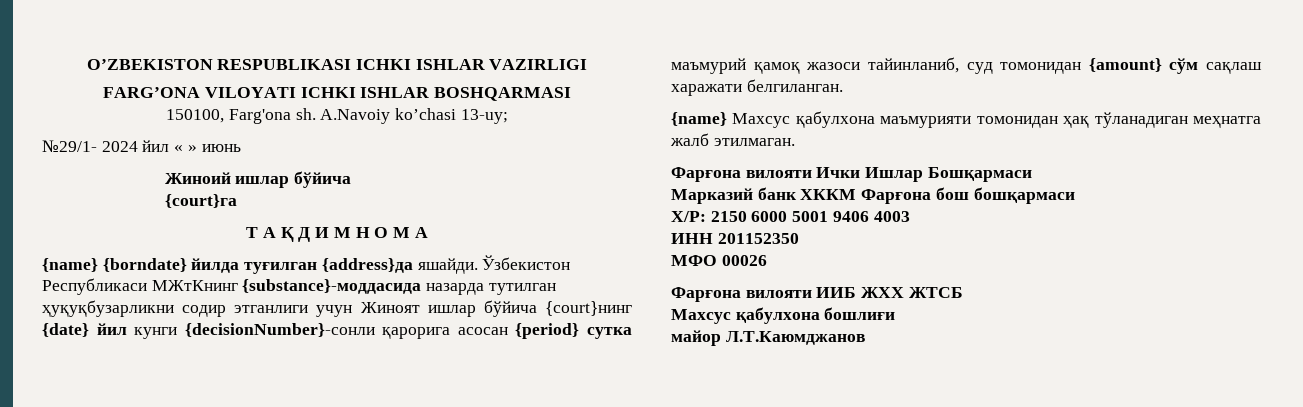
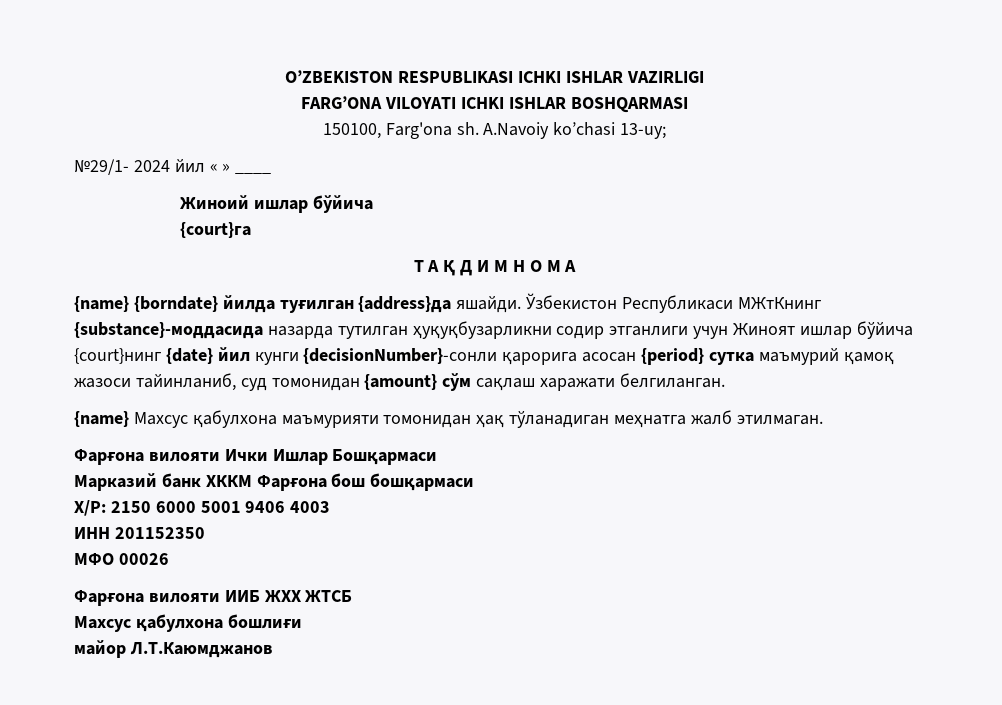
- №29/1- 2024 йил « » июнь
+ №29/1- 2024 йил « » ____

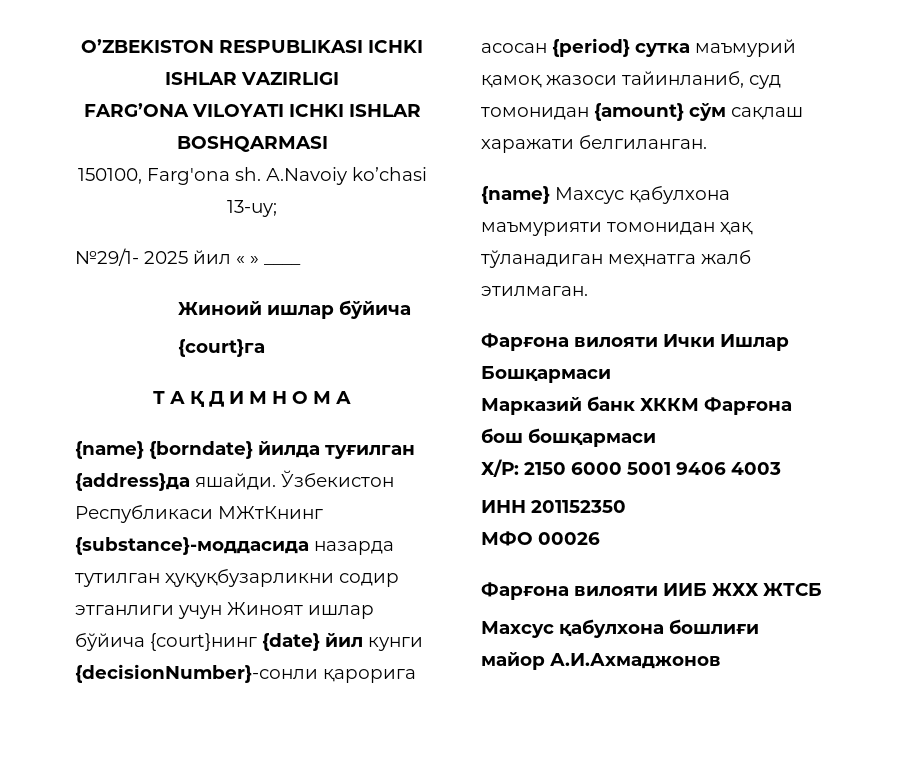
- №29/1- 2024 йил « » ____
+ №29/1- 2025 йил « » ____
- майор Л.Т.Каюмджанов
+ майор А.И.Ахмаджонов

